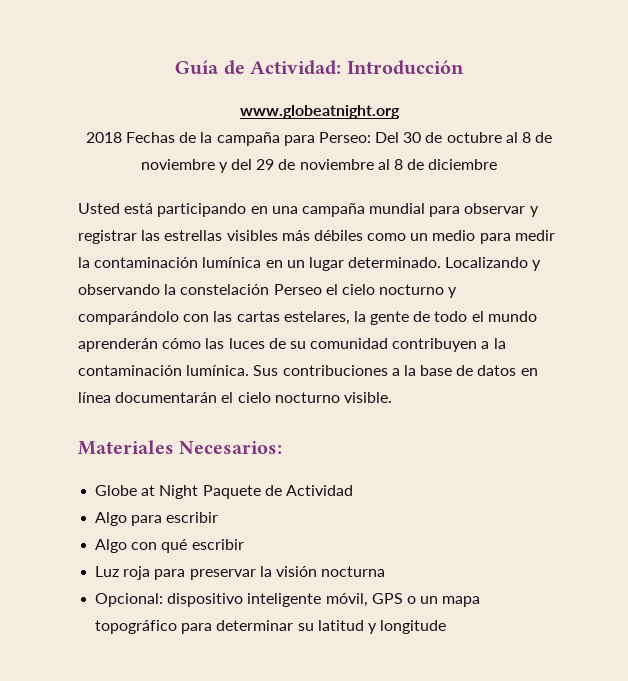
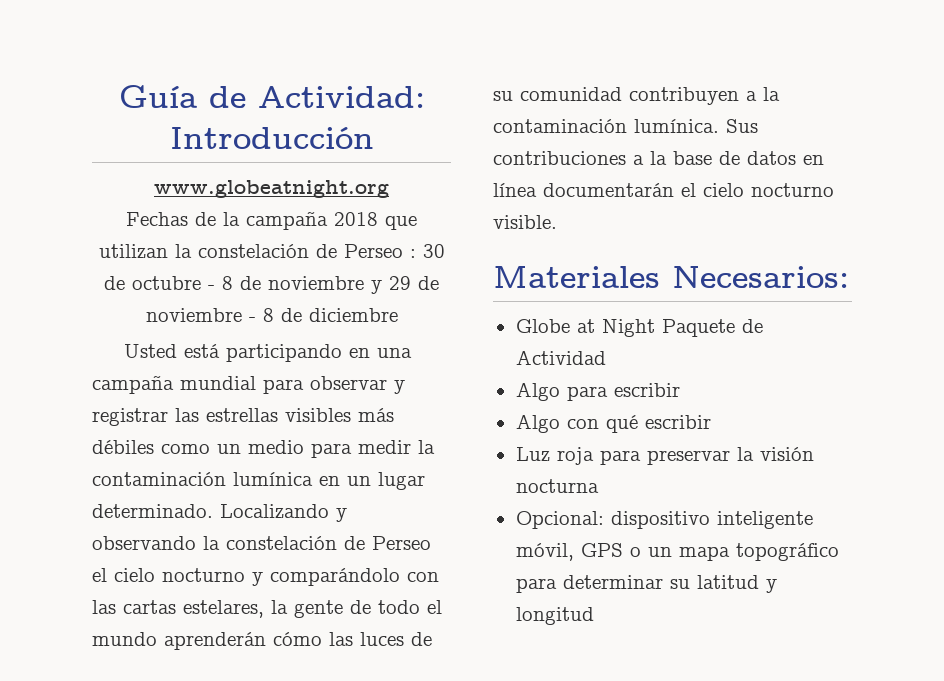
- 2018 Fechas de la campaña para Perseo: Del 30 de octubre al 8 de noviembre y del 29 de noviembre al 8 de diciembre
+ Fechas de la campaña 2018 que utilizan la constelación de Perseo : 30 de octubre - 8 de noviembre y 29 de noviembre - 8 de diciembre
- Localizando y observando la constelación Perseo el cielo nocturno y comparándolo con las cartas estelares, la gente de todo el mundo aprenderán cómo las luces de su comunidad contribuyen a la contaminación lumínica.
+ Localizando y observando la constelación de Perseo el cielo nocturno y comparándolo con las cartas estelares, la gente de todo el mundo aprenderán cómo las luces de su comunidad contribuyen a la contaminación lumínica.
- Opcional: dispositivo inteligente móvil, GPS o un mapa topográfico para determinar su latitud y longitude
+ Opcional: dispositivo inteligente móvil, GPS o un mapa topográfico para determinar su latitud y longitud

